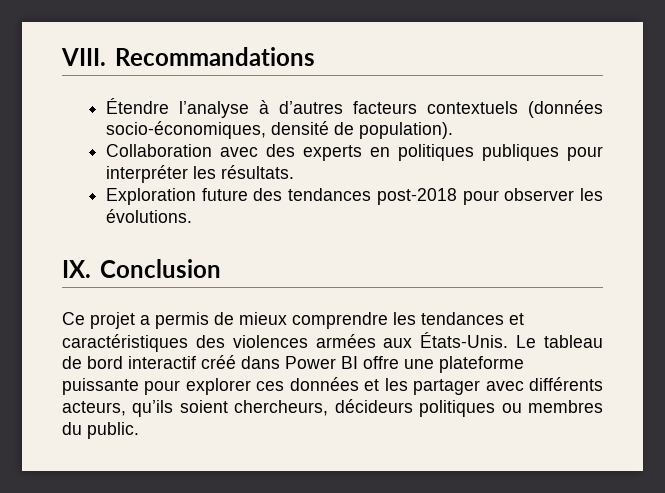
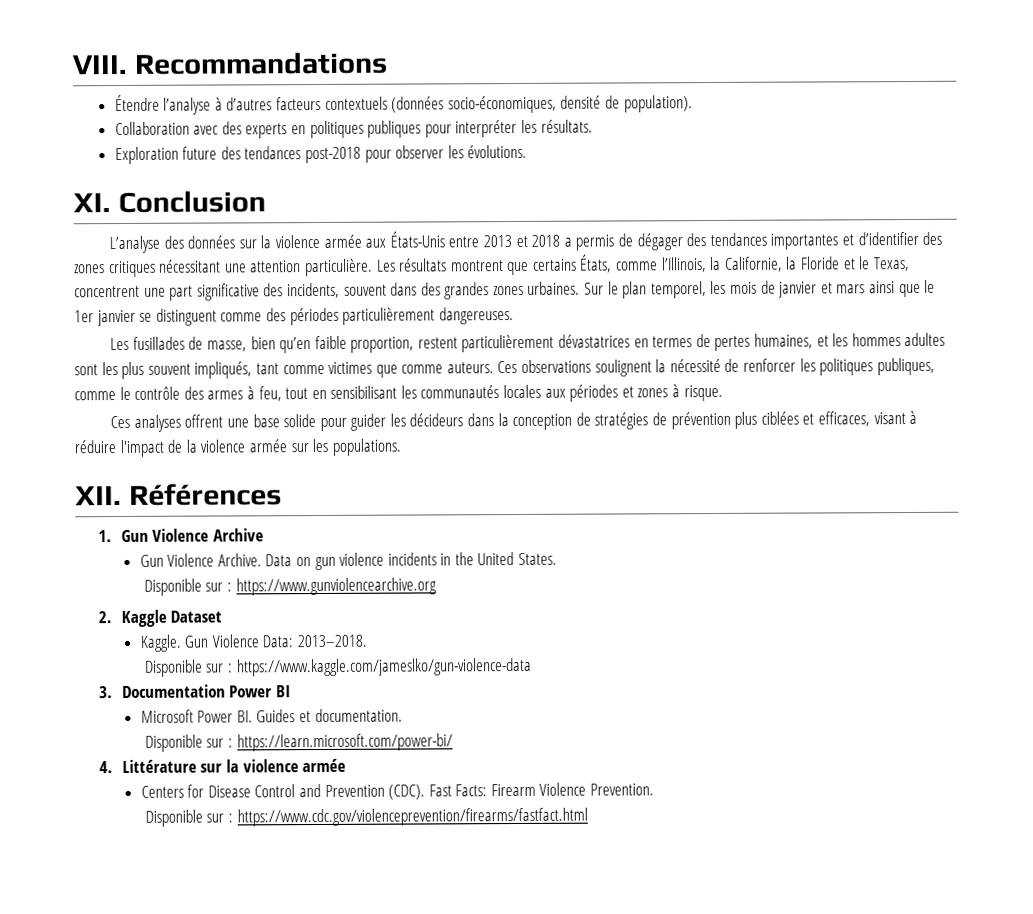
- IX. Conclusion
+ XI. Conclusion
- Ce projet a permis de mieux comprendre les tendances et caractéristiques des violences armées aux États-Unis. Le tableau de bord interactif créé dans Power BI offre une plateforme puissante pour explorer ces données et les partager avec différents acteurs, qu’ils soient chercheurs, décideurs politiques ou membres du public.
+ L’analyse des données sur la violence armée aux États-Unis entre 2013 et 2018 a permis de dégager des tendances importantes et d’identifier des zones critiques nécessitant une attention particulière. Les résultats montrent que certains États, comme l’Illinois, la Californie, la Floride et le Texas, concentrent une part significative des incidents, souvent dans des grandes zones urbaines. Sur le plan temporel, les mois de janvier et mars ainsi que le 1er janvier se distinguent comme des périodes particulièrement dangereuses.
+ Les fusillades de masse, bien qu’en faible proportion, restent particulièrement dévastatrices en termes de pertes humaines, et les hommes adultes sont les plus souvent impliqués, tant comme victimes que comme auteurs. Ces observations soulignent la nécessité de renforcer les politiques publiques, comme le contrôle des armes à feu, tout en sensibilisant les communautés locales aux périodes et zones à risque.
+ Ces analyses offrent une base solide pour guider les décideurs dans la conception de stratégies de prévention plus ciblées et efficaces, visant à réduire l'impact de la violence armée sur les populations.
+ XII. Références
+ 1. Gun Violence Archive
+ Gun Violence Archive. Data on gun violence incidents in the United States.
+ Disponible sur : https://www.gunviolencearchive.org
+ 2. Kaggle Dataset
+ Kaggle. Gun Violence Data: 2013–2018.
+ Disponible sur : https://www.kaggle.com/jameslko/gun-violence-data
+ 3. Documentation Power BI
+ Microsoft Power BI. Guides et documentation.
+ Disponible sur : https://learn.microsoft.com/power-bi/
+ 4. Littérature sur la violence armée
+ Centers for Disease Control and Prevention (CDC). Fast Facts: Firearm Violence Prevention.
+ Disponible sur : https://www.cdc.gov/violenceprevention/firearms/fastfact.html

